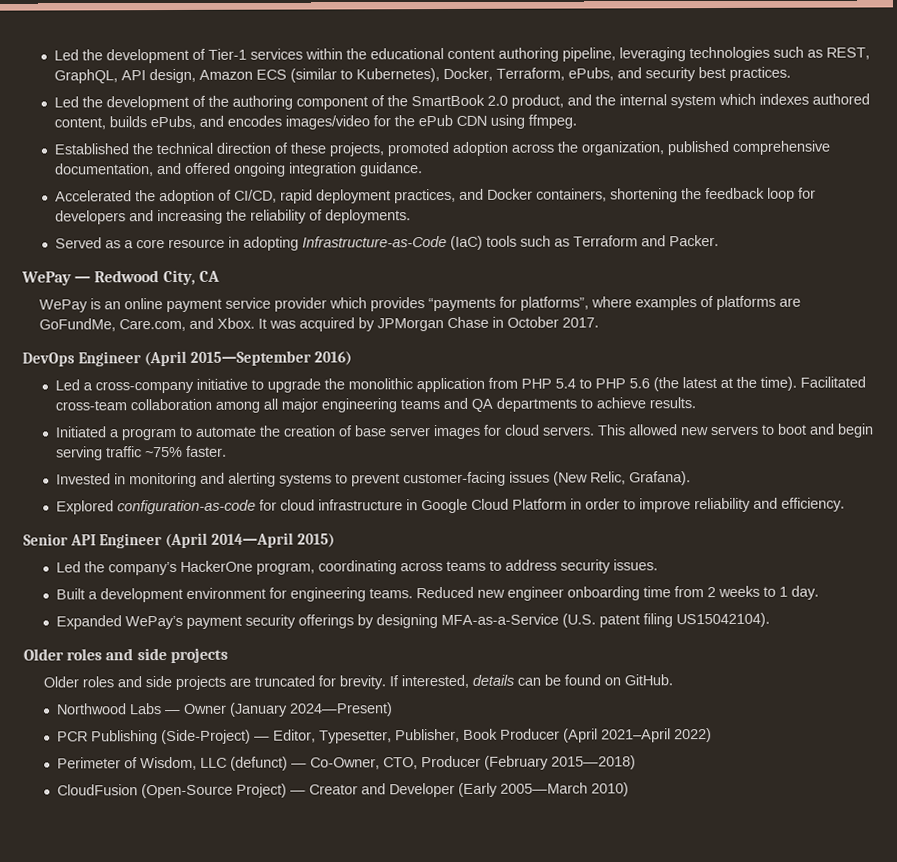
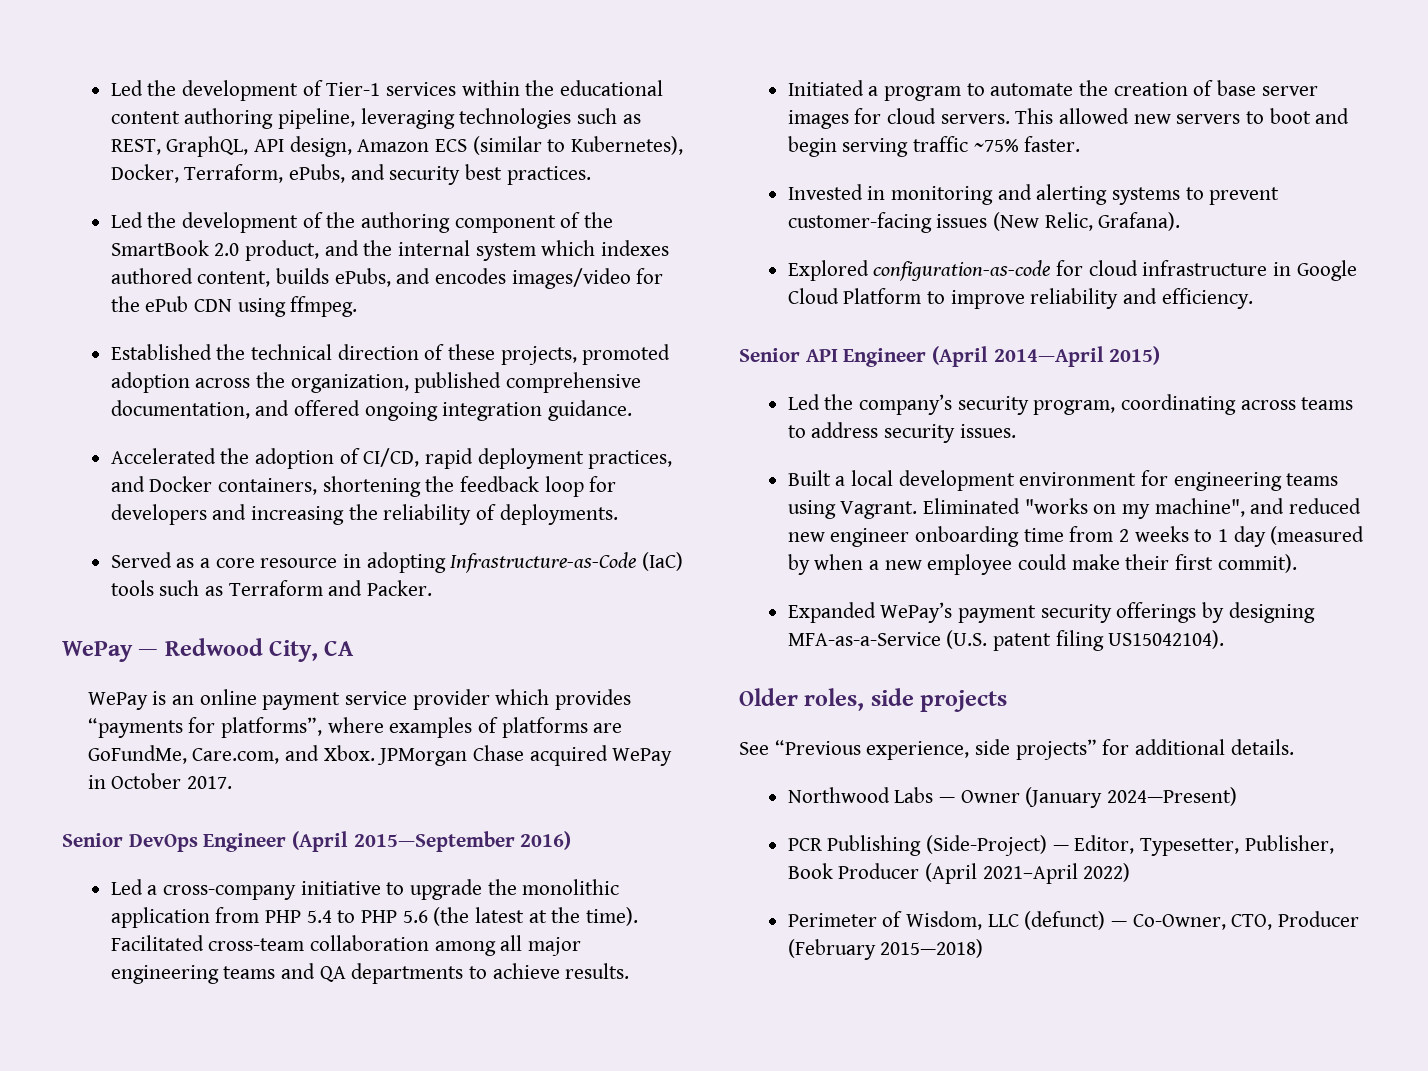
- It was acquired by JPMorgan Chase in October 2017.
+ JPMorgan Chase acquired WePay in October 2017.
- DevOps Engineer (April 2015—September 2016)
+ Senior DevOps Engineer (April 2015—September 2016)
- Explored configuration-as-code for cloud infrastructure in Google Cloud Platform in order to improve reliability and efficiency.
+ Explored configuration-as-code for cloud infrastructure in Google Cloud Platform to improve reliability and efficiency.
- Led the company’s HackerOne program, coordinating across teams to address security issues.
+ Led the company’s security program, coordinating across teams to address security issues.
- Built a development environment for engineering teams. Reduced new engineer onboarding time from 2 weeks to 1 day.
+ Built a local development environment for engineering teams using Vagrant. Eliminated "works on my machine", and reduced new engineer onboarding time from 2 weeks to 1 day (measured by when a new employee could make their first commit).
  Expanded WePay’s payment security offerings by designing MFA-as-a-Service (U.S. patent filing US15042104).
- Older roles and side projects
+ Older roles, side projects
- Older roles and side projects are truncated for brevity. If interested, details can be found on GitHub.
+ See “Previous experience, side projects” for additional details.
- CloudFusion (Open-Source Project) — Creator and Developer (Early 2005—March 2010)

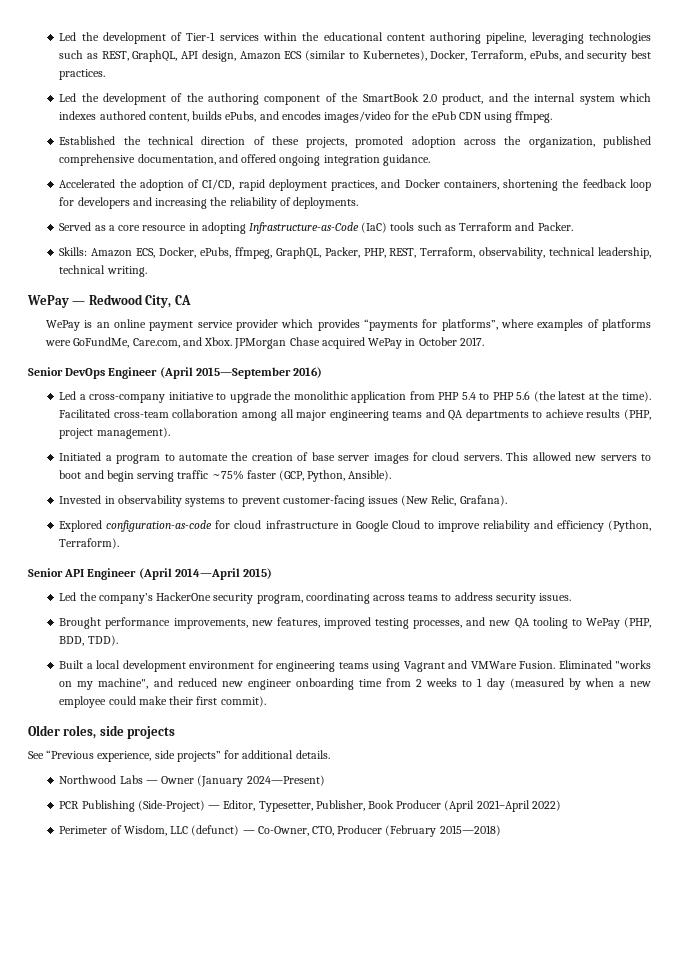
+ Skills: Amazon ECS, Docker, ePubs, ffmpeg, GraphQL, Packer, PHP, REST, Terraform, observability, technical leadership, technical writing.
- WePay is an online payment service provider which provides “payments for platforms”, where examples of platforms are GoFundMe, Care.com, and Xbox.
+ WePay is an online payment service provider which provides “payments for platforms”, where examples of platforms were GoFundMe, Care.com, and Xbox.
- Facilitated cross-team collaboration among all major engineering teams and QA departments to achieve results.
+ Facilitated cross-team collaboration among all major engineering teams and QA departments to achieve results (PHP, project management).
- This allowed new servers to boot and begin serving traffic ~75% faster.
+ This allowed new servers to boot and begin serving traffic ~75% faster (GCP, Python, Ansible).
- Invested in monitoring and alerting systems to prevent customer-facing issues (New Relic, Grafana).
+ Invested in observability systems to prevent customer-facing issues (New Relic, Grafana).
- Explored configuration-as-code for cloud infrastructure in Google Cloud Platform to improve reliability and efficiency.
+ Explored configuration-as-code for cloud infrastructure in Google Cloud to improve reliability and efficiency (Python, Terraform).
- Led the company’s security program, coordinating across teams to address security issues.
+ Led the company’s HackerOne security program, coordinating across teams to address security issues.
+ Brought performance improvements, new features, improved testing processes, and new QA tooling to WePay (PHP, BDD, TDD).
- Built a local development environment for engineering teams using Vagrant.
+ Built a local development environment for engineering teams using Vagrant and VMWare Fusion.
- Expanded WePay’s payment security offerings by designing MFA-as-a-Service (U.S. patent filing US15042104).

